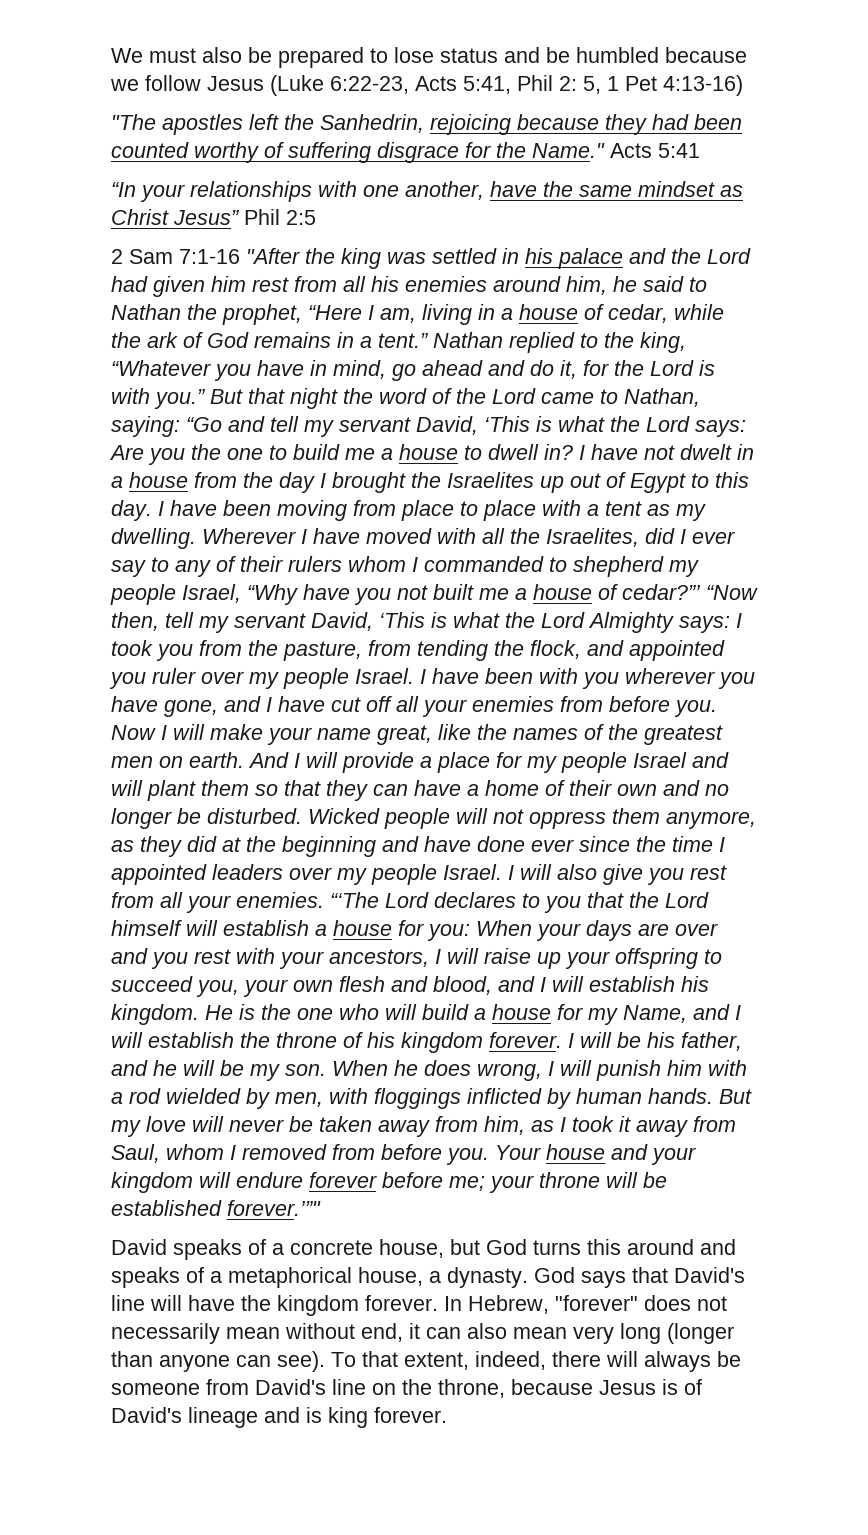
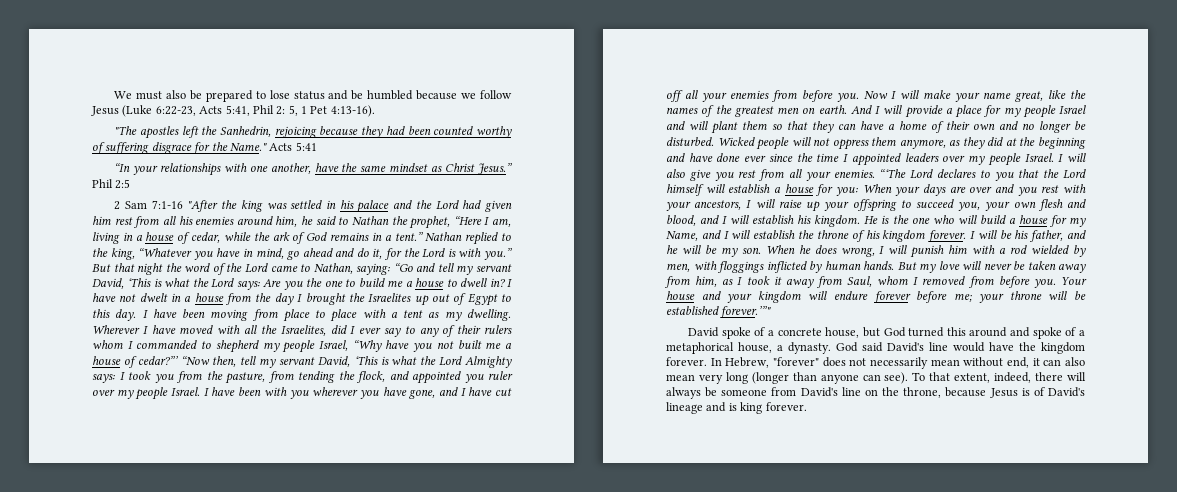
- We must also be prepared to lose status and be humbled because we follow Jesus (Luke 6:22-23, Acts 5:41, Phil 2: 5, 1 Pet 4:13-16)
+ We must also be prepared to lose status and be humbled because we follow Jesus (Luke 6:22-23, Acts 5:41, Phil 2: 5, 1 Pet 4:13-16).
- “In your relationships with one another, have the same mindset as Christ Jesus” Phil 2:5
+ “In your relationships with one another, have the same mindset as Christ Jesus.” Phil 2:5
- David speaks of a concrete house, but God turns this around and speaks of a metaphorical house, a dynasty.
+ David spoke of a concrete house, but God turned this around and spoke of a metaphorical house, a dynasty.
- God says that David's line will have the kingdom forever.
+ God said David's line would have the kingdom forever.

